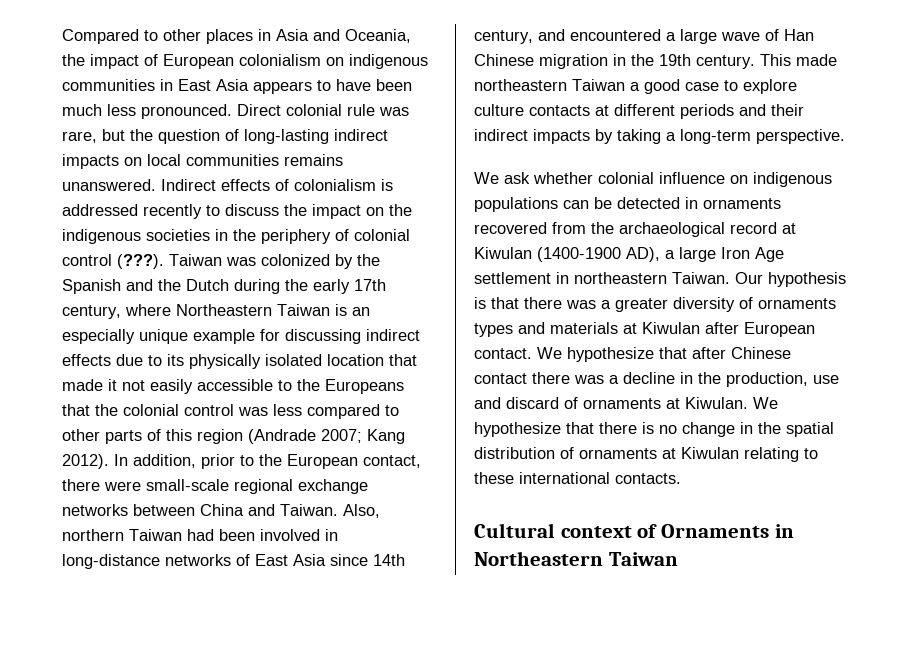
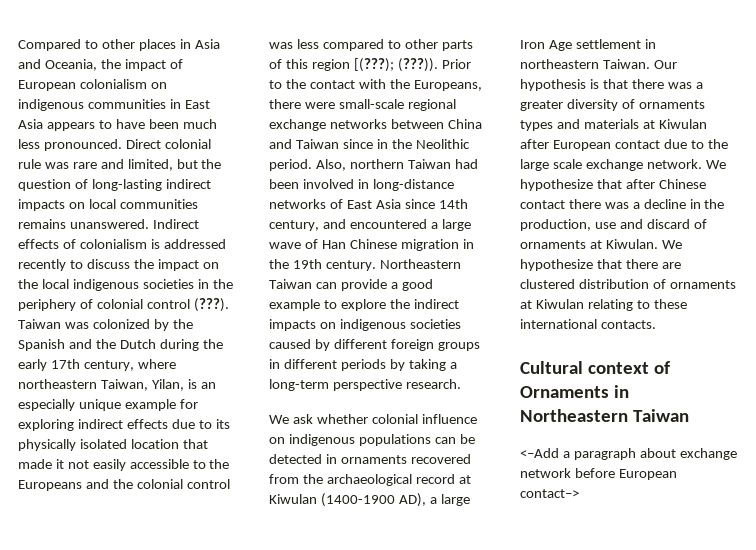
- Direct colonial rule was rare, but the question of long-lasting indirect impacts on local communities remains unanswered.
+ Direct colonial rule was rare and limited, but the question of long-lasting indirect impacts on local communities remains unanswered.
- Indirect effects of colonialism is addressed recently to discuss the impact on the indigenous societies in the periphery of colonial control (???).
+ Indirect effects of colonialism is addressed recently to discuss the impact on the local indigenous societies in the periphery of colonial control (???).
- Taiwan was colonized by the Spanish and the Dutch during the early 17th century, where Northeastern Taiwan is an especially unique example for discussing indirect effects due to its physically isolated location that made it not easily accessible to the Europeans that the colonial control was less compared to other parts of this region (Andrade 2007; Kang 2012). In addition, prior to the European contact, there were small-scale regional exchange networks between China and Taiwan.
+ Taiwan was colonized by the Spanish and the Dutch during the early 17th century, where northeastern Taiwan, Yilan, is an especially unique example for exploring indirect effects due to its physically isolated location that made it not easily accessible to the Europeans and the colonial control was less compared to other parts of this region [(???); (???)). Prior to the contact with the Europeans, there were small-scale regional exchange networks between China and Taiwan since in the Neolithic period.
- This made northeastern Taiwan a good case to explore culture contacts at different periods and their indirect impacts by taking a long-term perspective.
+ Northeastern Taiwan can provide a good example to explore the indirect impacts on indigenous societies caused by different foreign groups in different periods by taking a long-term perspective research.
- Our hypothesis is that there was a greater diversity of ornaments types and materials at Kiwulan after European contact.
+ Our hypothesis is that there was a greater diversity of ornaments types and materials at Kiwulan after European contact due to the large scale exchange network.
- We hypothesize that there is no change in the spatial distribution of ornaments at Kiwulan relating to these international contacts.
+ We hypothesize that there are clustered distribution of ornaments at Kiwulan relating to these international contacts.
+ <–Add a paragraph about exchange network before European contact–>

